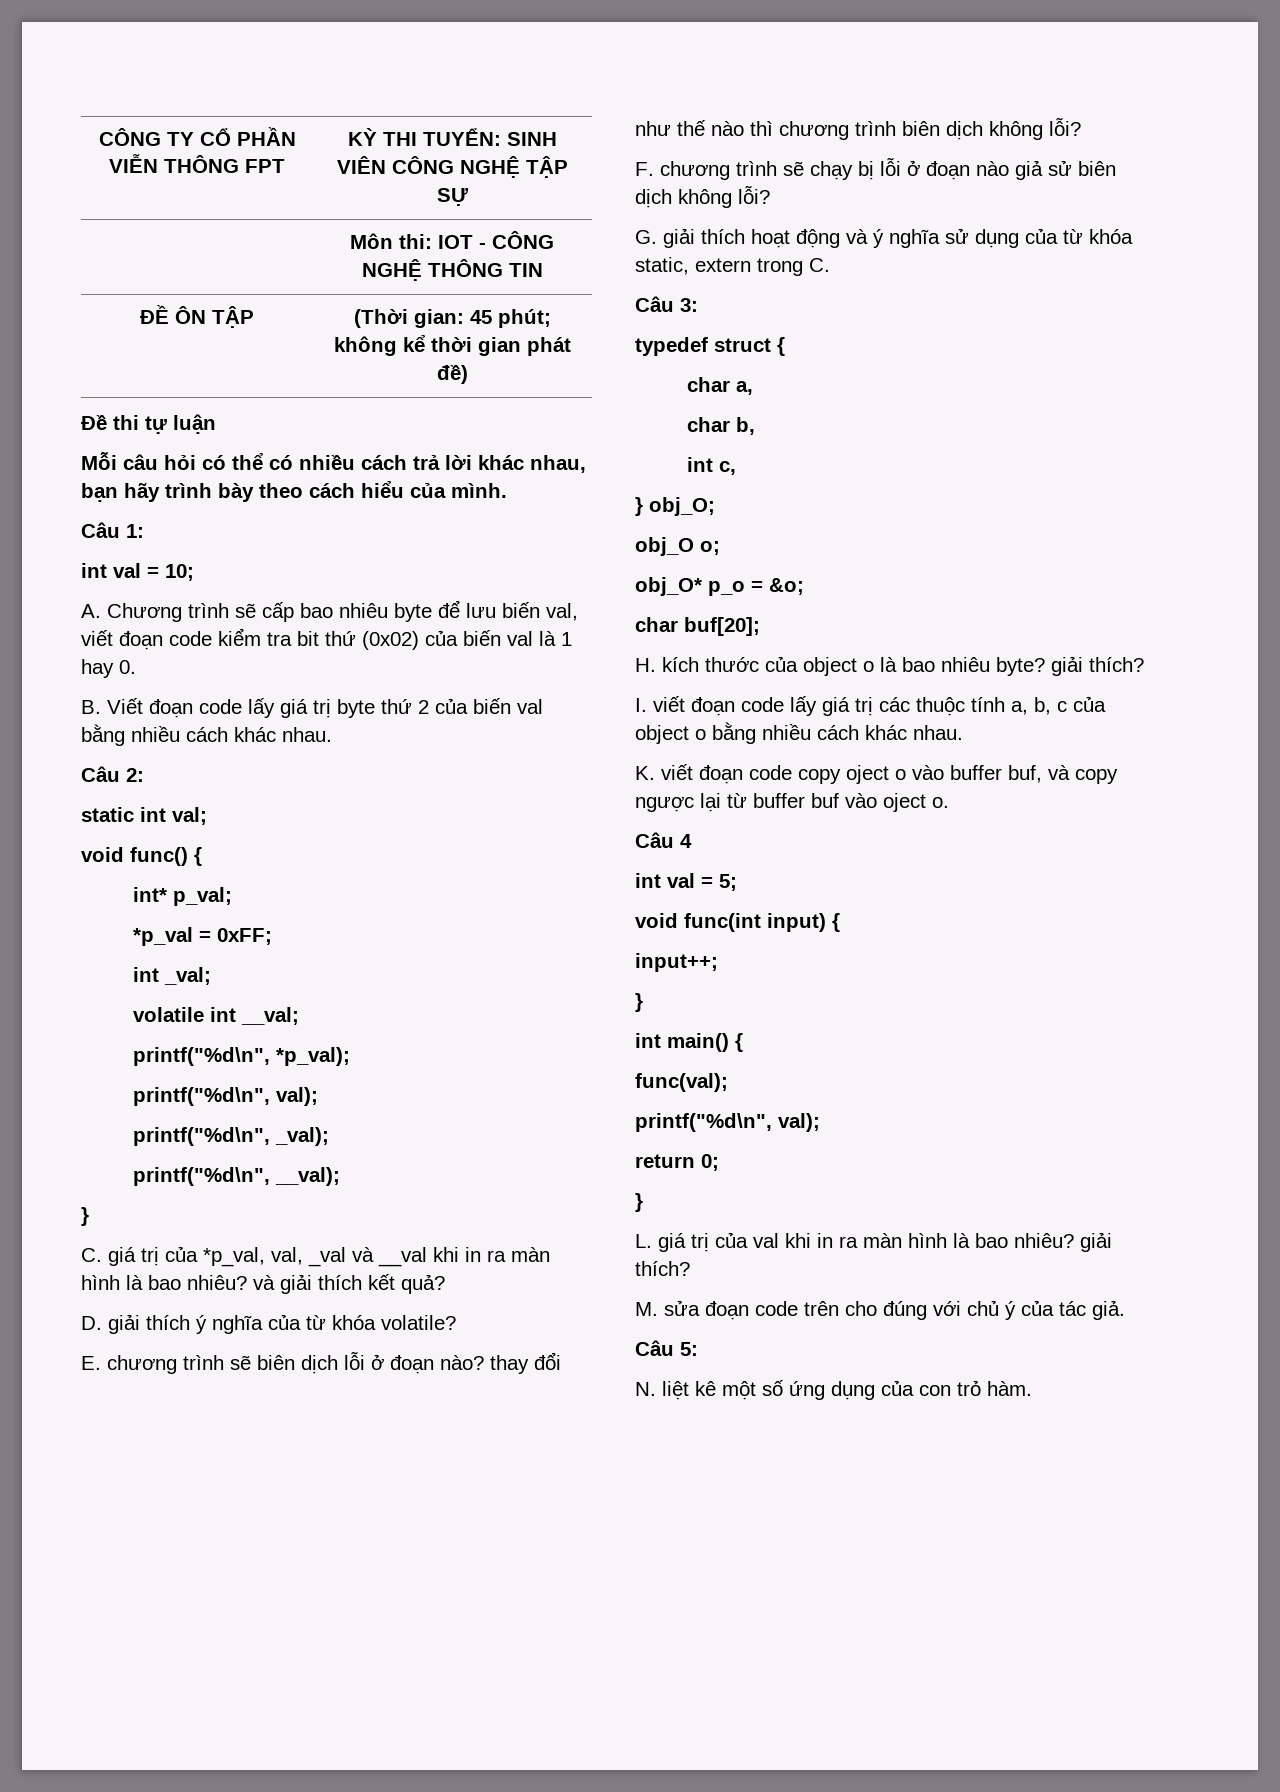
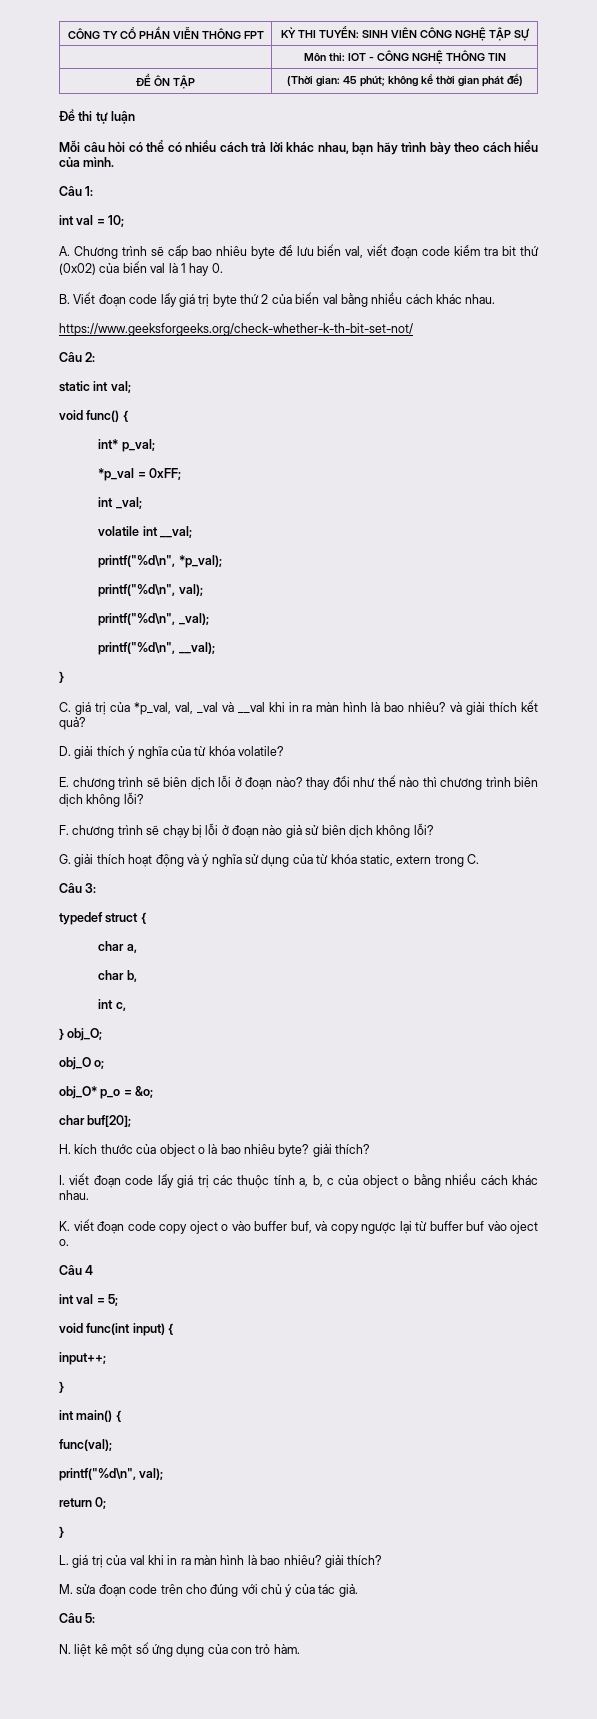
+ https://www.geeksforgeeks.org/check-whether-k-th-bit-set-not/

